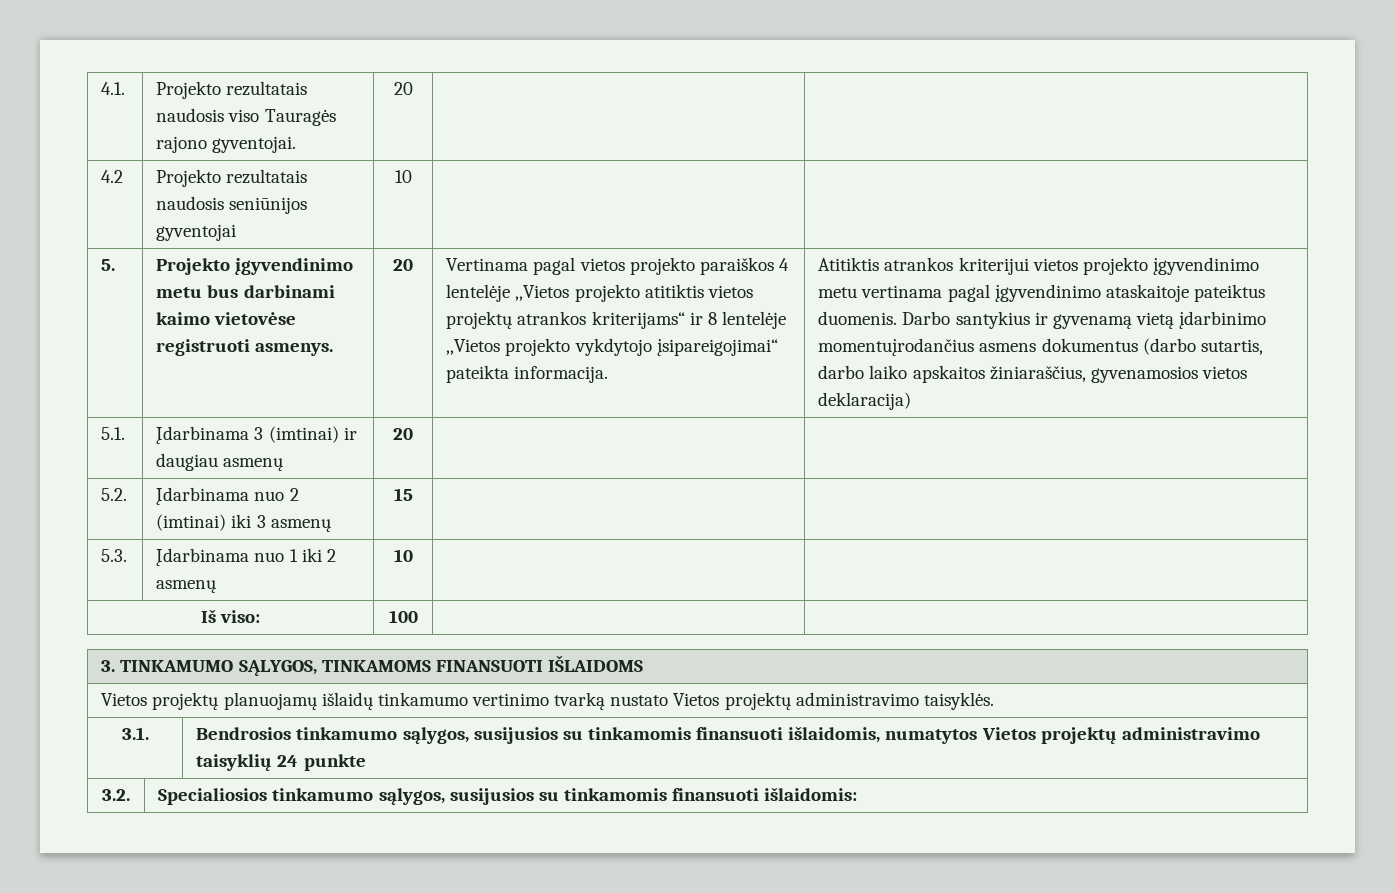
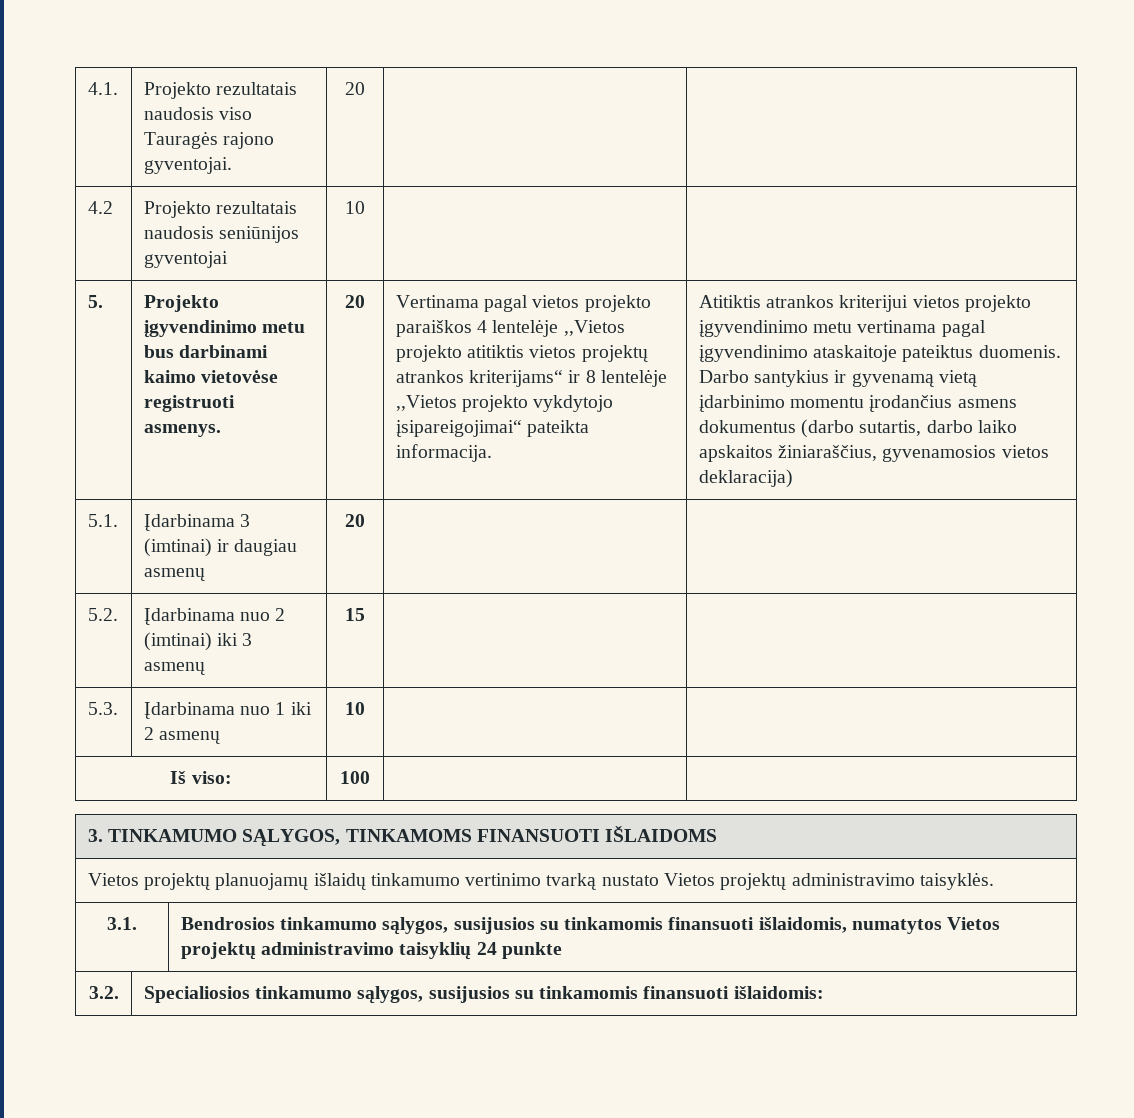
- Darbo santykius ir gyvenamą vietą įdarbinimo momentuįrodančius asmens dokumentus (darbo sutartis, darbo laiko apskaitos žiniaraščius, gyvenamosios vietos deklaracija)
+ Darbo santykius ir gyvenamą vietą įdarbinimo momentu įrodančius asmens dokumentus (darbo sutartis, darbo laiko apskaitos žiniaraščius, gyvenamosios vietos deklaracija)

